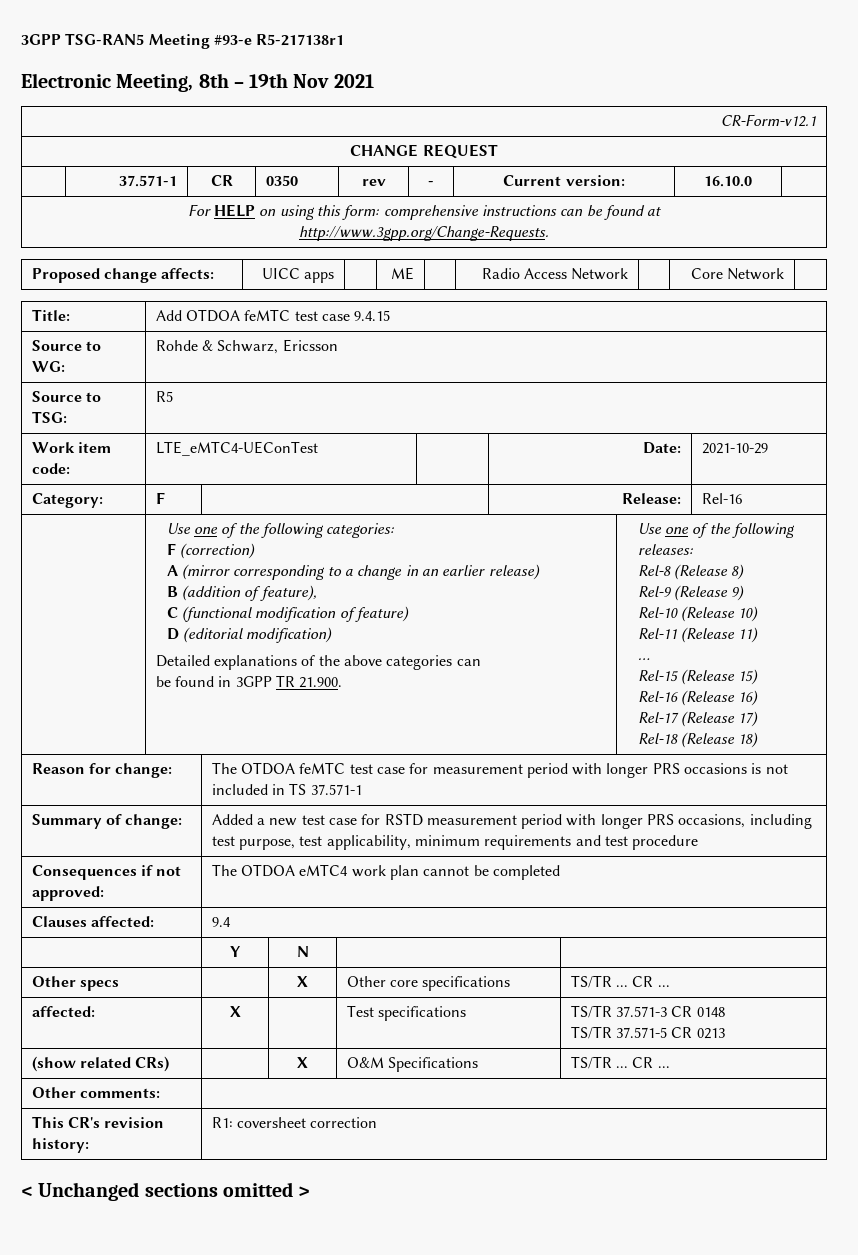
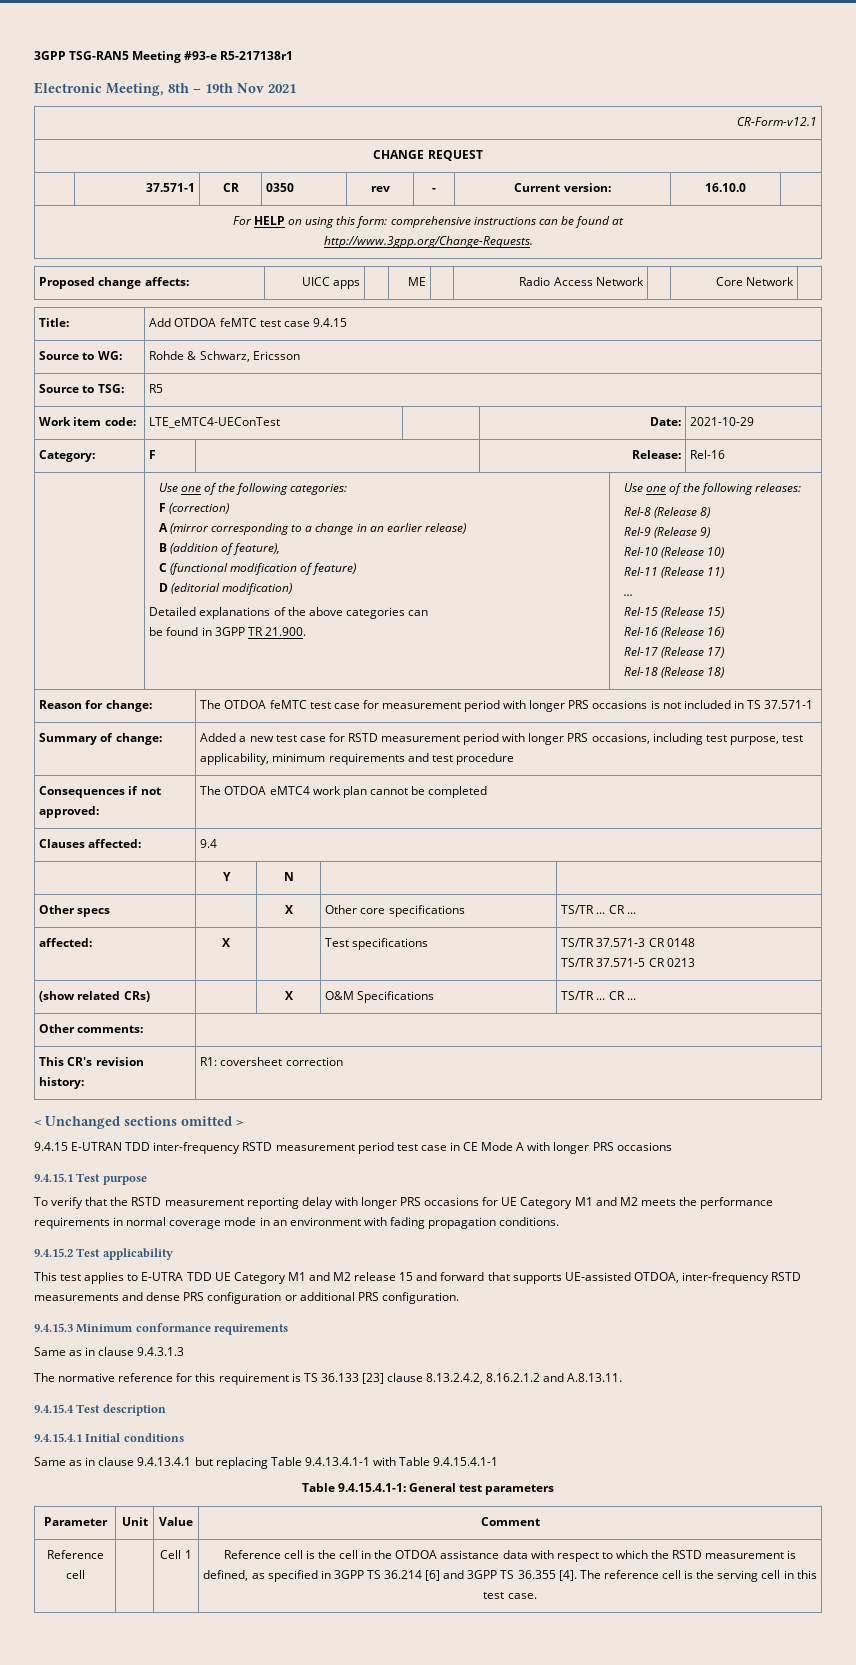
+ 9.4.15 E-UTRAN TDD inter-frequency RSTD measurement period test case in CE Mode A with longer PRS occasions
+ 9.4.15.1 Test purpose
+ To verify that the RSTD measurement reporting delay with longer PRS occasions for UE Category M1 and M2 meets the performance requirements in normal coverage mode in an environment with fading propagation conditions.
+ 9.4.15.2 Test applicability
+ This test applies to E-UTRA TDD UE Category M1 and M2 release 15 and forward that supports UE-assisted OTDOA, inter-frequency RSTD measurements and dense PRS configuration or additional PRS configuration.
+ 9.4.15.3 Minimum conformance requirements
+ Same as in clause 9.4.3.1.3
+ The normative reference for this requirement is TS 36.133 [23] clause 8.13.2.4.2, 8.16.2.1.2 and A.8.13.11.
+ 9.4.15.4 Test description
+ 9.4.15.4.1 Initial conditions
+ Same as in clause 9.4.13.4.1 but replacing Table 9.4.13.4.1-1 with Table 9.4.15.4.1-1
+ Table 9.4.15.4.1-1: General test parameters
+ Parameter | Unit | Value | Comment
+ Reference cell | | Cell 1 | Reference cell is the cell in the OTDOA assistance data with respect to which the RSTD measurement is defined, as specified in 3GPP TS 36.214 [6] and 3GPP TS 36.355 [4]. The reference cell is the serving cell in this test case.

